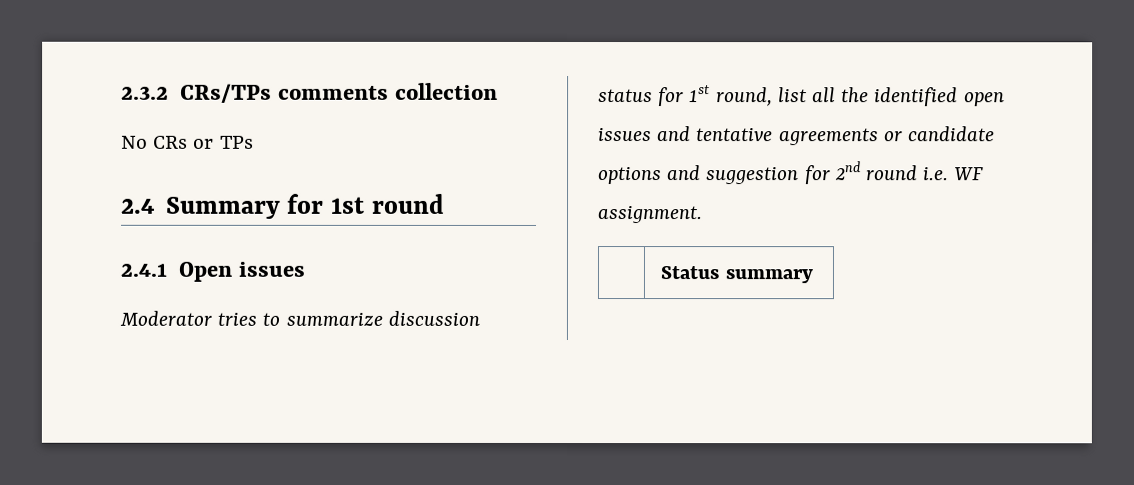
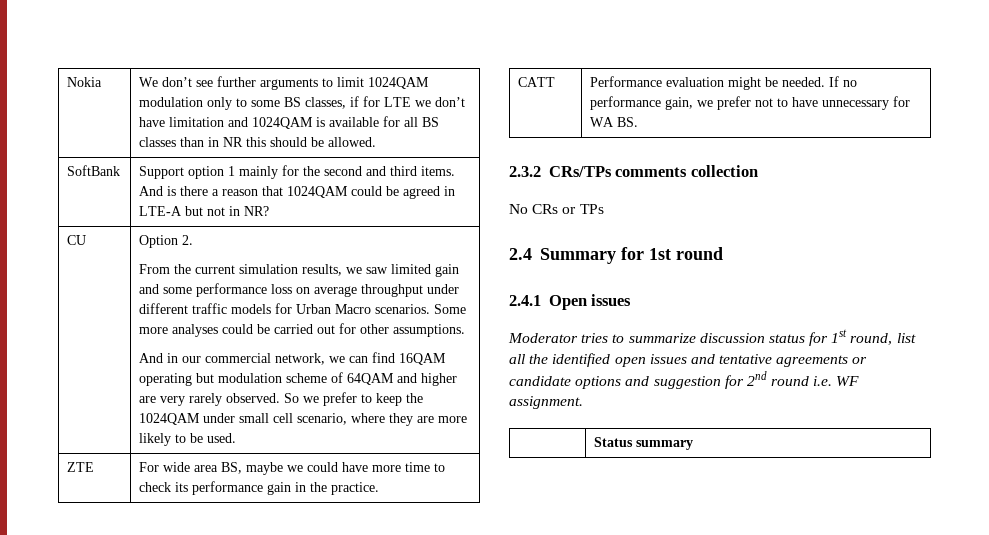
+ Nokia | We don’t see further arguments to limit 1024QAM modulation only to some BS classes, if for LTE we don’t have limitation and 1024QAM is available for all BS classes than in NR this should be allowed.
+ SoftBank | Support option 1 mainly for the second and third items. And is there a reason that 1024QAM could be agreed in LTE-A but not in NR?
+ CU | Option 2.
+ From the current simulation results, we saw limited gain and some performance loss on average throughput under different traffic models for Urban Macro scenarios. Some more analyses could be carried out for other assumptions.
+ And in our commercial network, we can find 16QAM operating but modulation scheme of 64QAM and higher are very rarely observed. So we prefer to keep the 1024QAM under small cell scenario, where they are more likely to be used.
+ ZTE | For wide area BS, maybe we could have more time to check its performance gain in the practice.
+ CATT | Performance evaluation might be needed. If no performance gain, we prefer not to have unnecessary for WA BS.

